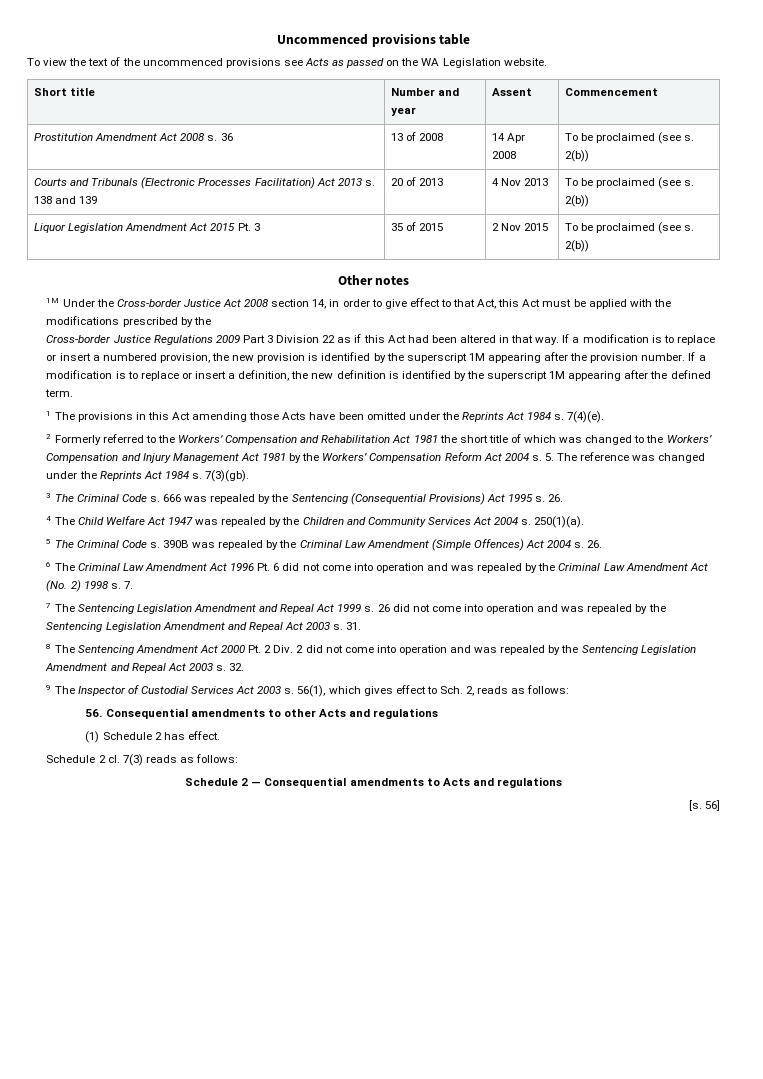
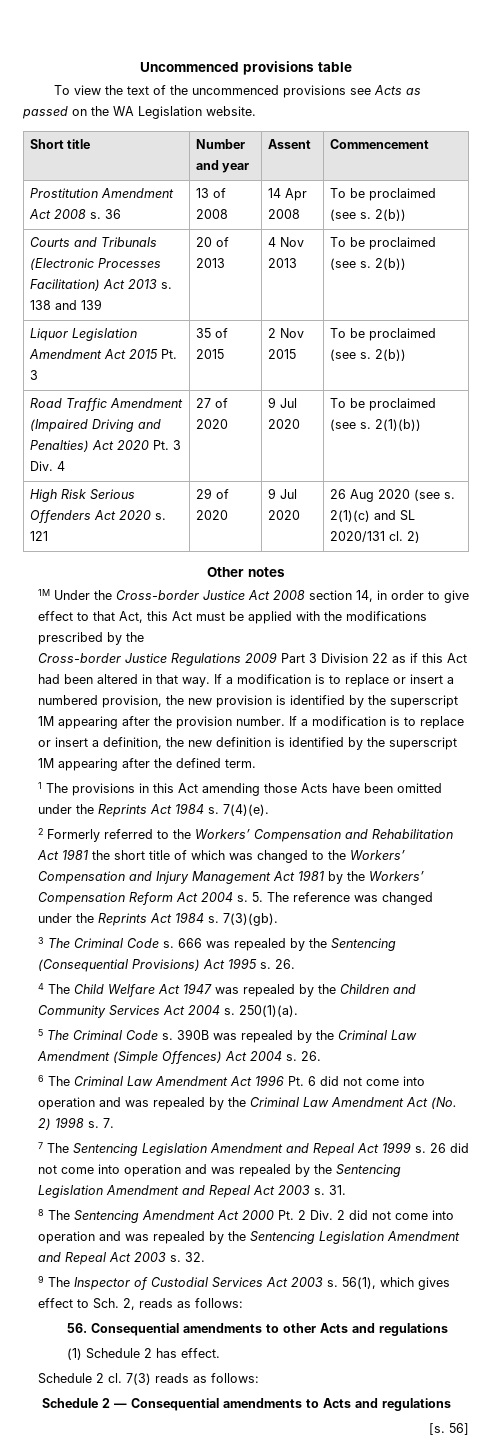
+ Road Traffic Amendment (Impaired Driving and Penalties) Act 2020 Pt. 3 Div. 4 | 27 of 2020 | 9 Jul 2020 | To be proclaimed (see s. 2(1)(b))
+ High Risk Serious Offenders Act 2020 s. 121 | 29 of 2020 | 9 Jul 2020 | 26 Aug 2020 (see s. 2(1)(c) and SL 2020/131 cl. 2)

